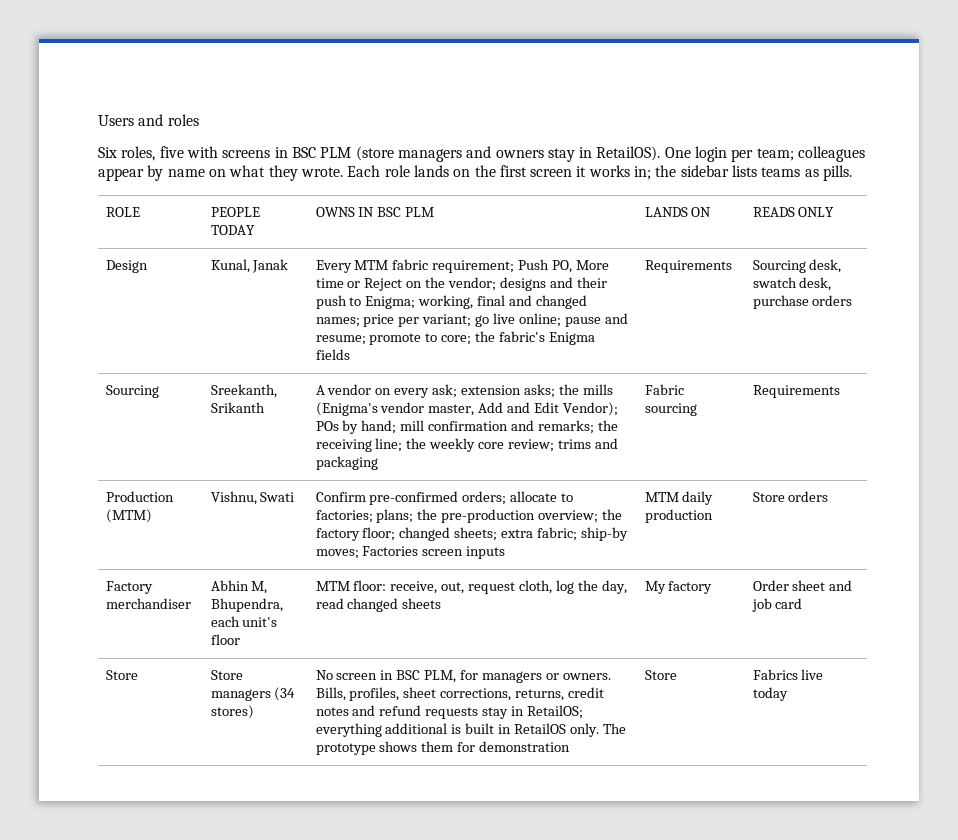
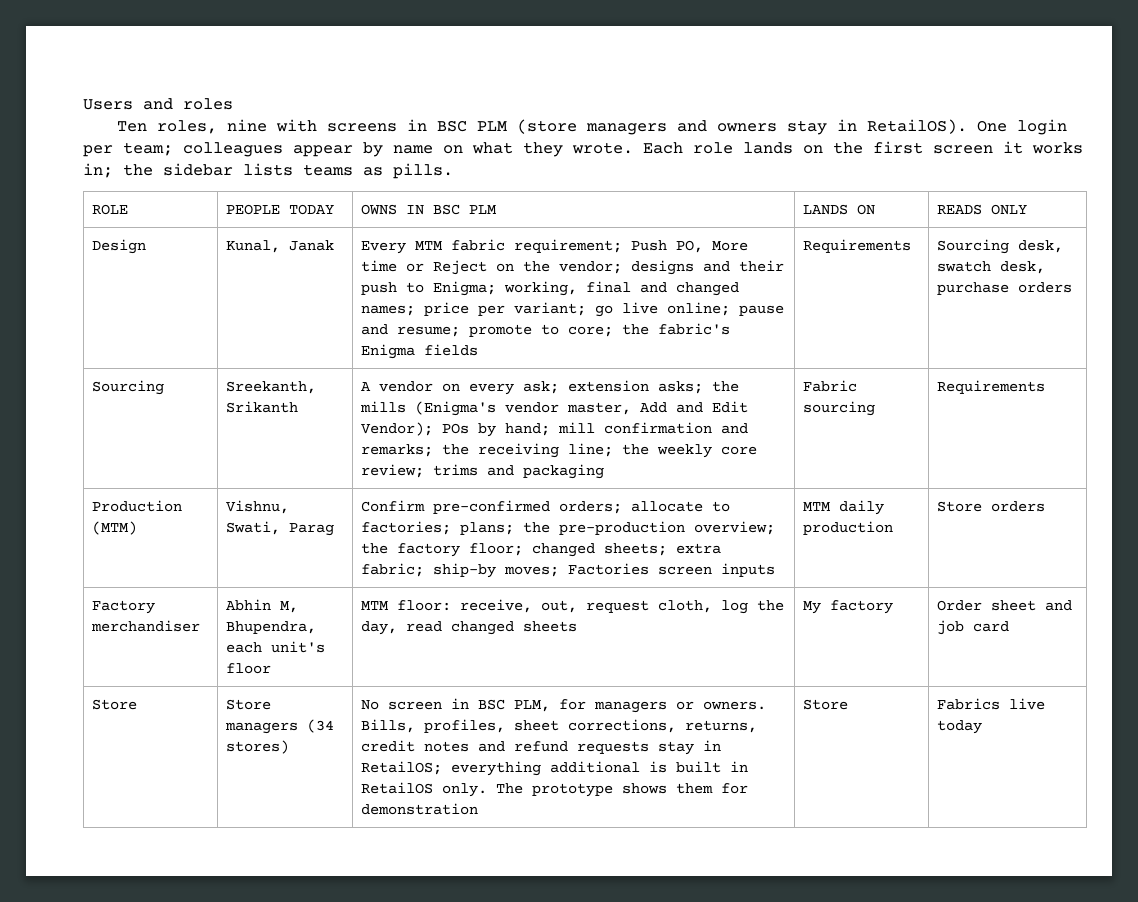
- Six roles, five with screens in BSC PLM (store managers and owners stay in RetailOS).
+ Ten roles, nine with screens in BSC PLM (store managers and owners stay in RetailOS).
- Production (MTM) | Vishnu, Swati | Confirm pre-confirmed orders; allocate to factories; plans; the pre-production overview; the factory floor; changed sheets; extra fabric; ship-by moves; Factories screen inputs | MTM daily production | Store orders
+ Production (MTM) | Vishnu, Swati, Parag | Confirm pre-confirmed orders; allocate to factories; plans; the pre-production overview; the factory floor; changed sheets; extra fabric; ship-by moves; Factories screen inputs | MTM daily production | Store orders

